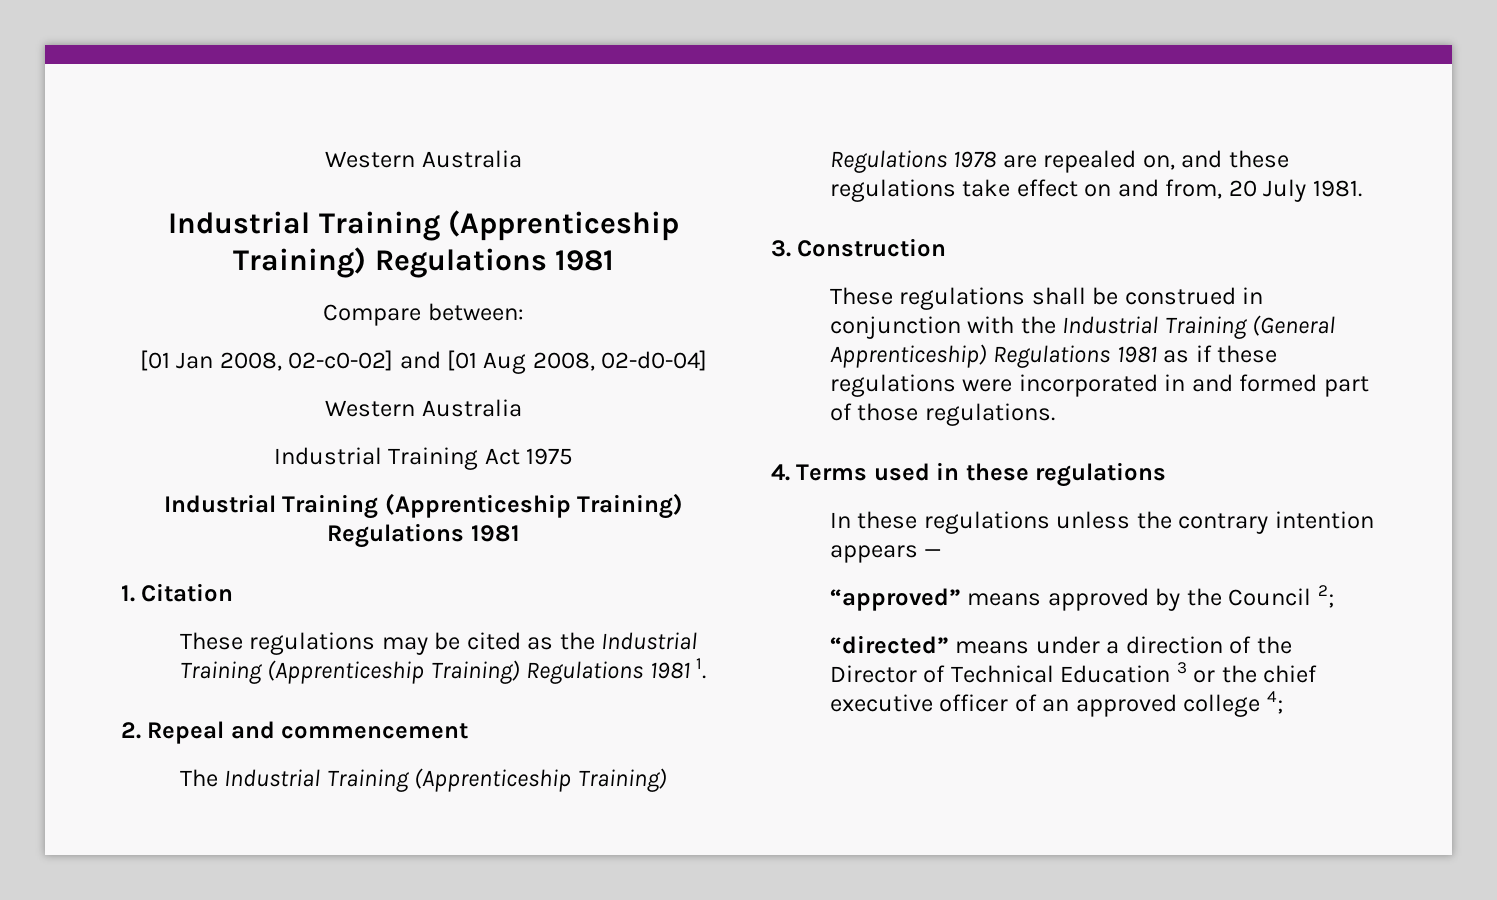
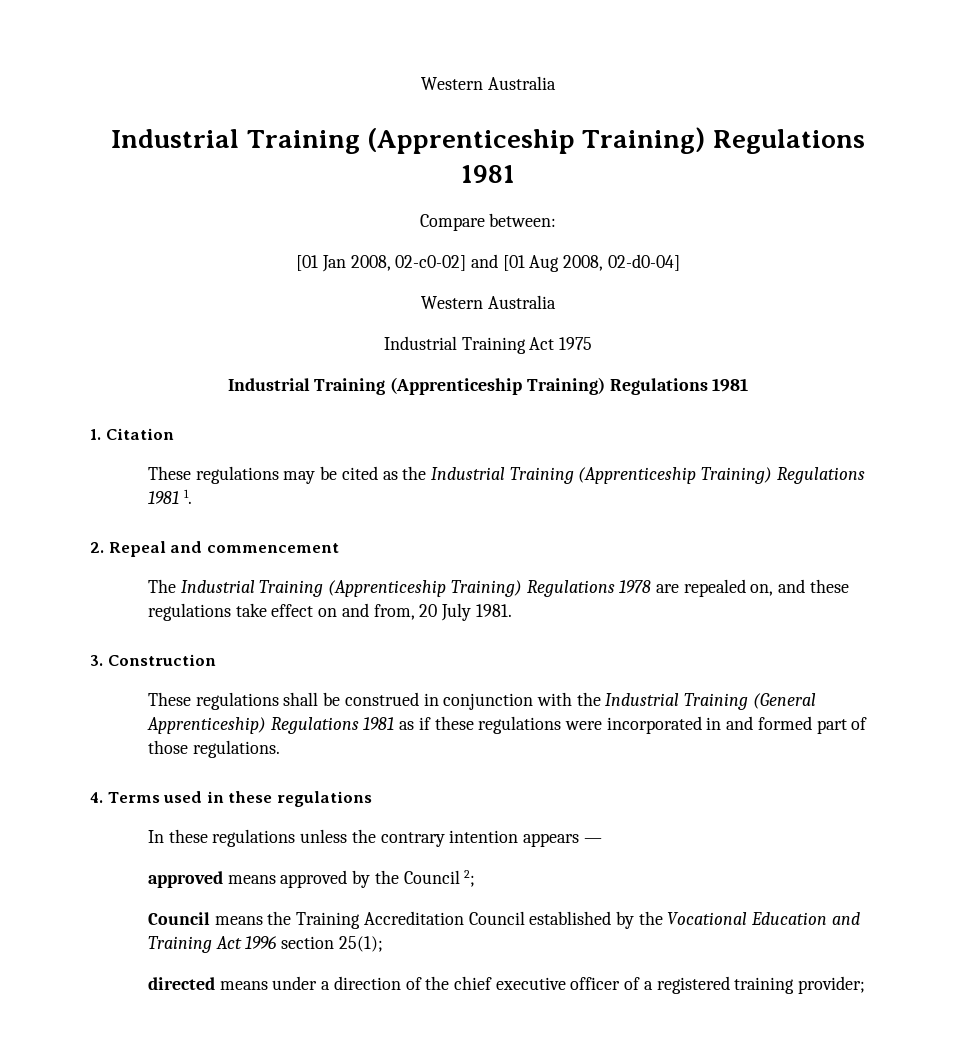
- “approved” means approved by the Council 2;
+ approved means approved by the Council 2;
- “directed” means under a direction of the Director of Technical Education 3 or the chief executive officer of an approved college 4;
+ Council means the Training Accreditation Council established by the Vocational Education and Training Act 1996 section 25(1);
+ directed means under a direction of the chief executive officer of a registered training provider;

